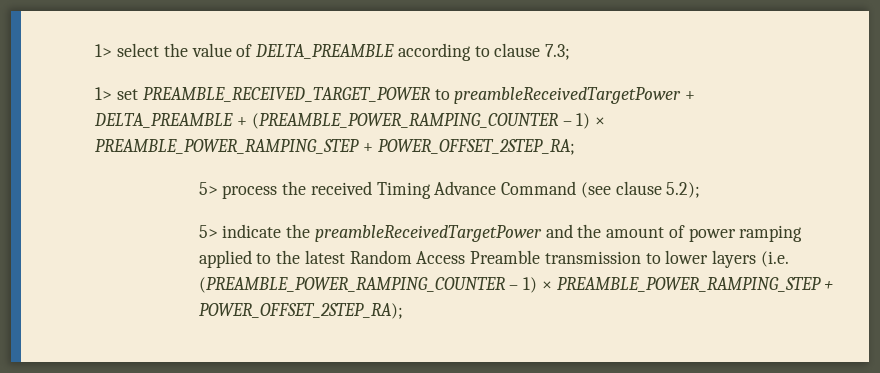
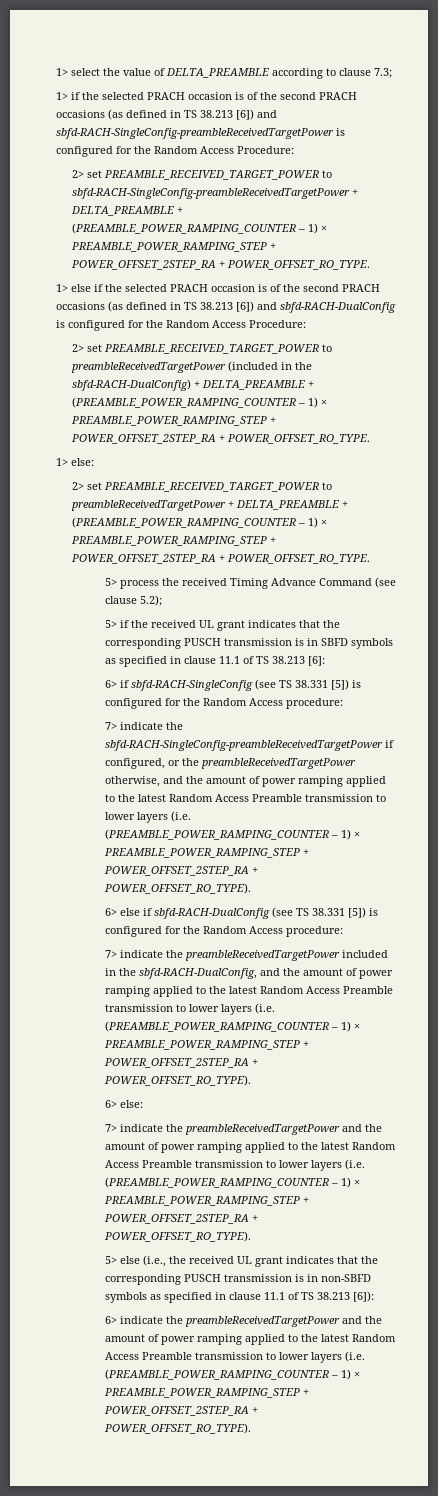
- 1> set PREAMBLE_RECEIVED_TARGET_POWER to preambleReceivedTargetPower + DELTA_PREAMBLE + (PREAMBLE_POWER_RAMPING_COUNTER – 1) × PREAMBLE_POWER_RAMPING_STEP + POWER_OFFSET_2STEP_RA;
+ 1> if the selected PRACH occasion is of the second PRACH occasions (as defined in TS 38.213 [6]) and sbfd-RACH-SingleConfig-preambleReceivedTargetPower is configured for the Random Access Procedure:
+ 2> set PREAMBLE_RECEIVED_TARGET_POWER to sbfd-RACH-SingleConfig-preambleReceivedTargetPower + DELTA_PREAMBLE + (PREAMBLE_POWER_RAMPING_COUNTER – 1) × PREAMBLE_POWER_RAMPING_STEP + POWER_OFFSET_2STEP_RA + POWER_OFFSET_RO_TYPE.
+ 1> else if the selected PRACH occasion is of the second PRACH occasions (as defined in TS 38.213 [6]) and sbfd-RACH-DualConfig is configured for the Random Access Procedure:
+ 2> set PREAMBLE_RECEIVED_TARGET_POWER to preambleReceivedTargetPower (included in the sbfd-RACH-DualConfig) + DELTA_PREAMBLE + (PREAMBLE_POWER_RAMPING_COUNTER – 1) × PREAMBLE_POWER_RAMPING_STEP + POWER_OFFSET_2STEP_RA + POWER_OFFSET_RO_TYPE.
+ 1> else:
+ 2> set PREAMBLE_RECEIVED_TARGET_POWER to preambleReceivedTargetPower + DELTA_PREAMBLE + (PREAMBLE_POWER_RAMPING_COUNTER – 1) × PREAMBLE_POWER_RAMPING_STEP + POWER_OFFSET_2STEP_RA + POWER_OFFSET_RO_TYPE.
- 5> indicate the preambleReceivedTargetPower and the amount of power ramping applied to the latest Random Access Preamble transmission to lower layers (i.e. (PREAMBLE_POWER_RAMPING_COUNTER – 1) × PREAMBLE_POWER_RAMPING_STEP + POWER_OFFSET_2STEP_RA);
+ 5> if the received UL grant indicates that the corresponding PUSCH transmission is in SBFD symbols as specified in clause 11.1 of TS 38.213 [6]:
+ 6> if sbfd-RACH-SingleConfig (see TS 38.331 [5]) is configured for the Random Access procedure:
+ 7> indicate the sbfd-RACH-SingleConfig-preambleReceivedTargetPower if configured, or the preambleReceivedTargetPower otherwise, and the amount of power ramping applied to the latest Random Access Preamble transmission to lower layers (i.e. (PREAMBLE_POWER_RAMPING_COUNTER – 1) × PREAMBLE_POWER_RAMPING_STEP + POWER_OFFSET_2STEP_RA + POWER_OFFSET_RO_TYPE).
+ 6> else if sbfd-RACH-DualConfig (see TS 38.331 [5]) is configured for the Random Access procedure:
+ 7> indicate the preambleReceivedTargetPower included in the sbfd-RACH-DualConfig, and the amount of power ramping applied to the latest Random Access Preamble transmission to lower layers (i.e. (PREAMBLE_POWER_RAMPING_COUNTER – 1) × PREAMBLE_POWER_RAMPING_STEP + POWER_OFFSET_2STEP_RA + POWER_OFFSET_RO_TYPE).
+ 6> else:
+ 7> indicate the preambleReceivedTargetPower and the amount of power ramping applied to the latest Random Access Preamble transmission to lower layers (i.e. (PREAMBLE_POWER_RAMPING_COUNTER – 1) × PREAMBLE_POWER_RAMPING_STEP + POWER_OFFSET_2STEP_RA + POWER_OFFSET_RO_TYPE).
+ 5> else (i.e., the received UL grant indicates that the corresponding PUSCH transmission is in non-SBFD symbols as specified in clause 11.1 of TS 38.213 [6]):
+ 6> indicate the preambleReceivedTargetPower and the amount of power ramping applied to the latest Random Access Preamble transmission to lower layers (i.e. (PREAMBLE_POWER_RAMPING_COUNTER – 1) × PREAMBLE_POWER_RAMPING_STEP + POWER_OFFSET_2STEP_RA + POWER_OFFSET_RO_TYPE).

